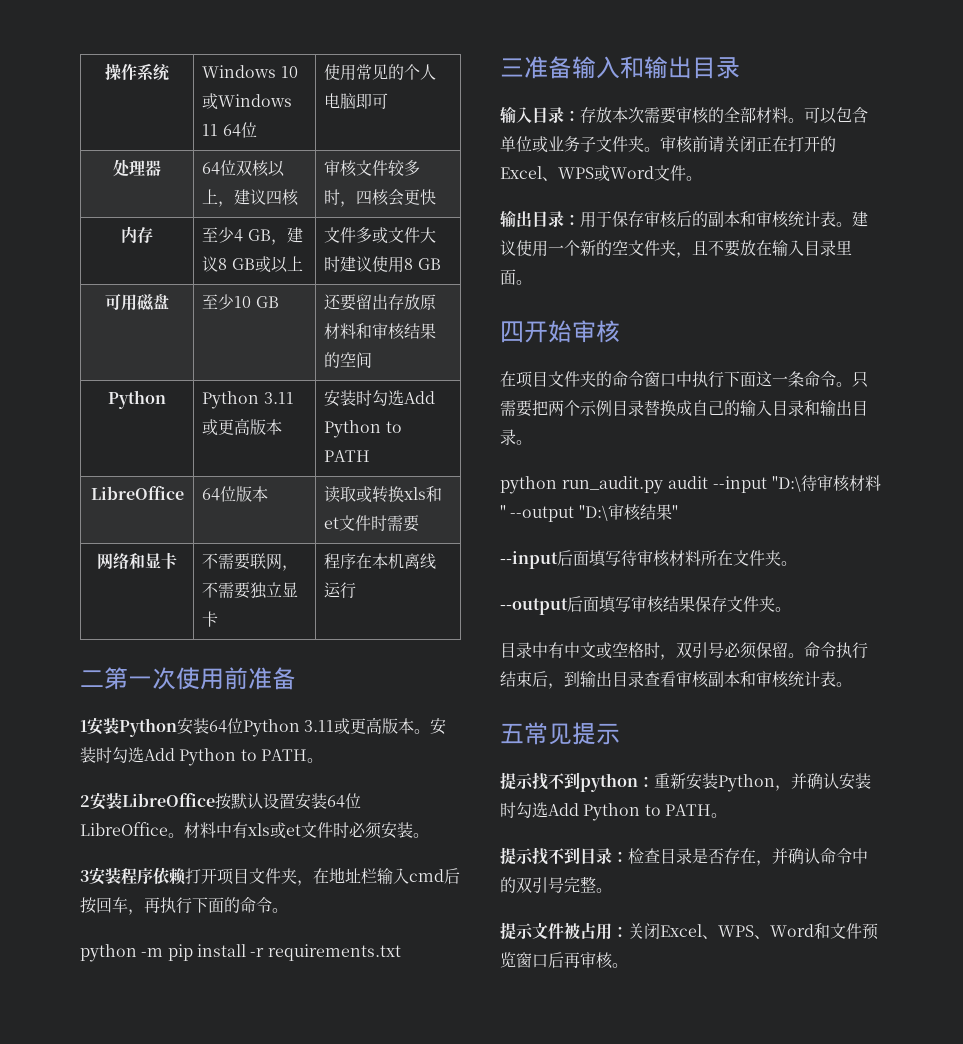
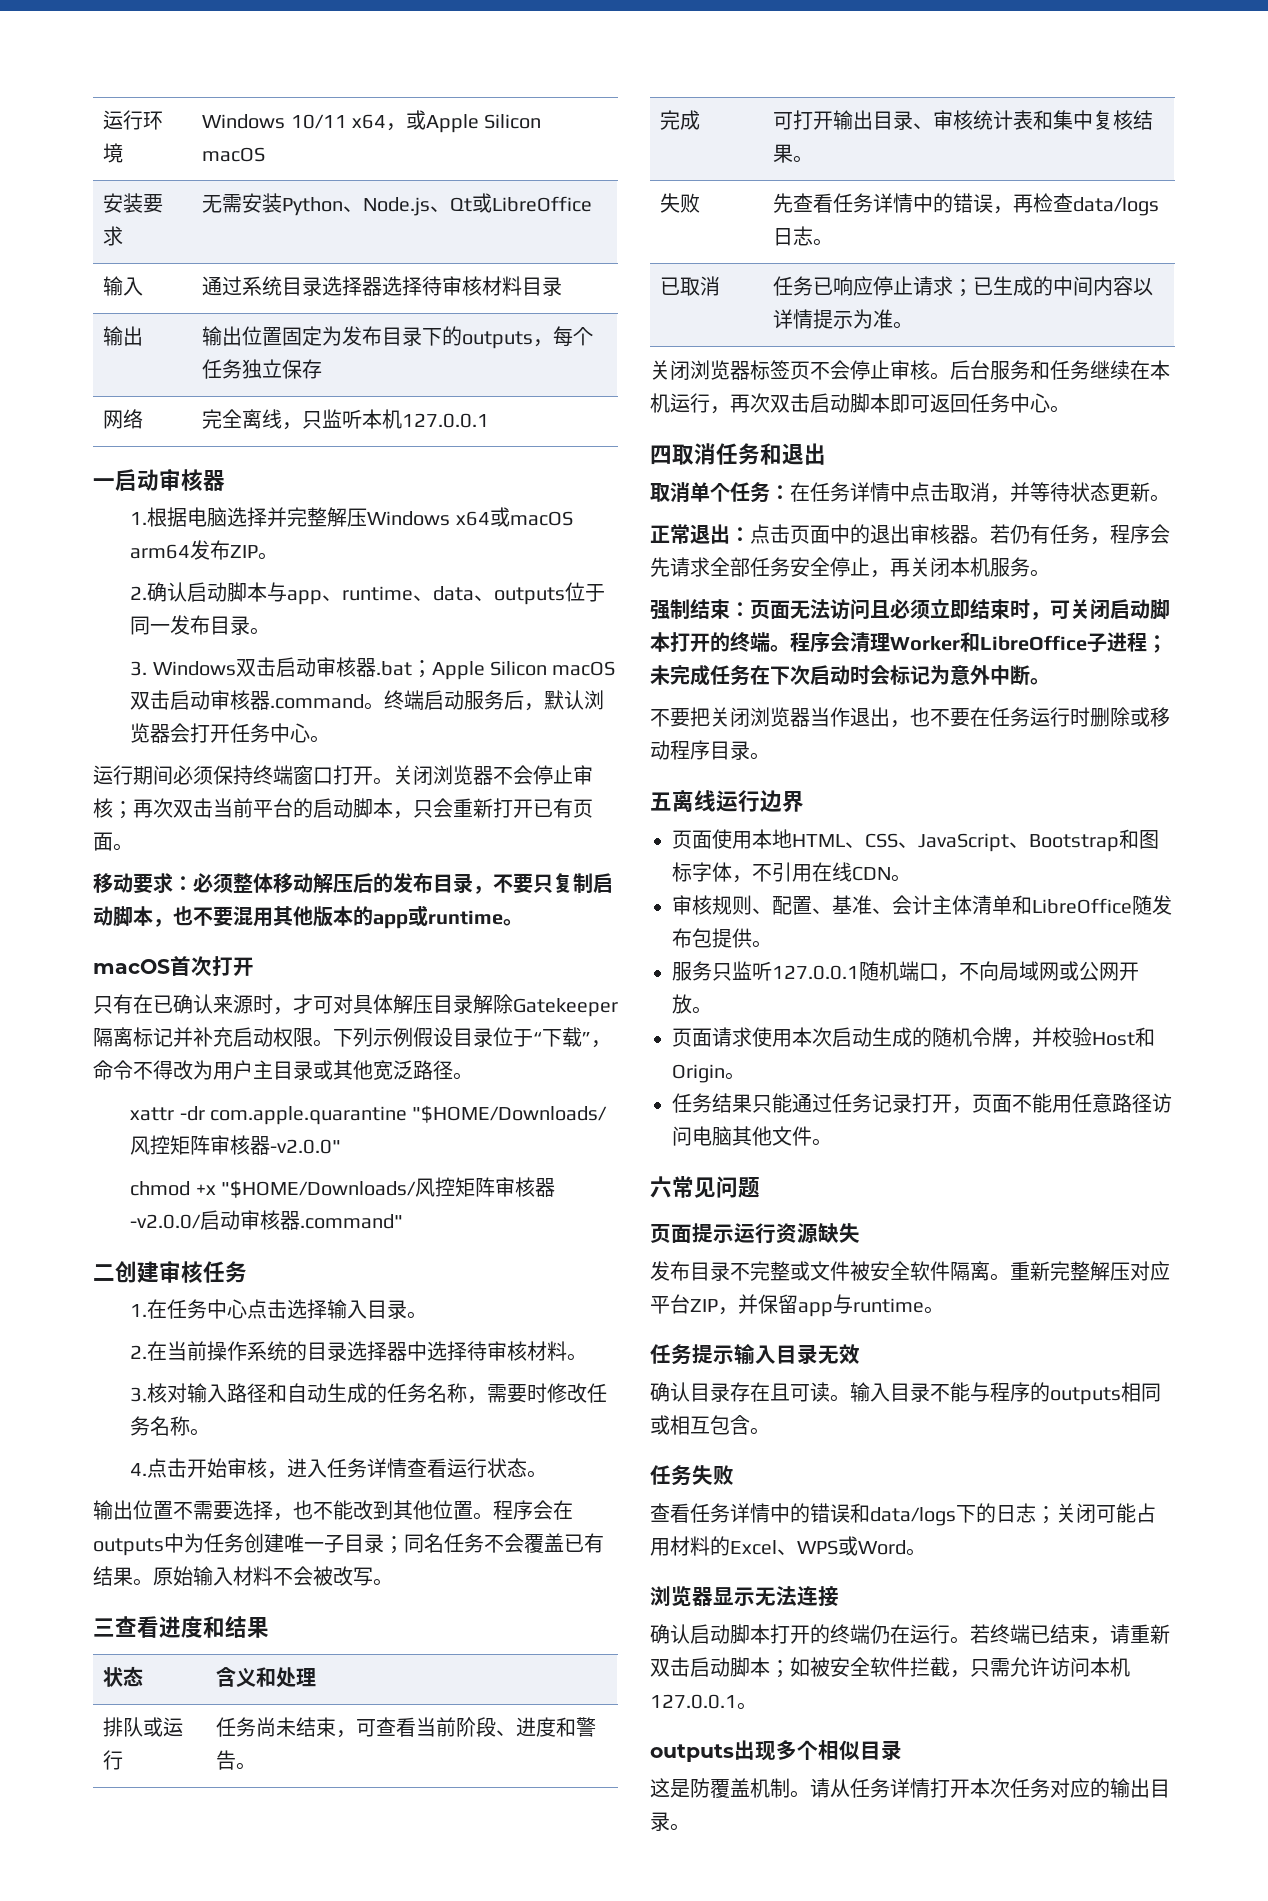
- 操作系统 | Windows 10或Windows 11 64位 | 使用常见的个人电脑即可
- 处理器 | 64位双核以上，建议四核 | 审核文件较多时，四核会更快
- 内存 | 至少4 GB，建议8 GB或以上 | 文件多或文件大时建议使用8 GB
- 可用磁盘 | 至少10 GB | 还要留出存放原材料和审核结果的空间
- Python | Python 3.11或更高版本 | 安装时勾选Add Python to PATH
- LibreOffice | 64位版本 | 读取或转换xls和et文件时需要
- 网络和显卡 | 不需要联网，不需要独立显卡 | 程序在本机离线运行
- 二第一次使用前准备
- 1安装Python安装64位Python 3.11或更高版本。安装时勾选Add Python to PATH。
- 2安装LibreOffice按默认设置安装64位LibreOffice。材料中有xls或et文件时必须安装。
- 3安装程序依赖打开项目文件夹，在地址栏输入cmd后按回车，再执行下面的命令。
- python -m pip install -r requirements.txt
- 三准备输入和输出目录
- 输入目录：存放本次需要审核的全部材料。可以包含单位或业务子文件夹。审核前请关闭正在打开的Excel、WPS或Word文件。
- 输出目录：用于保存审核后的副本和审核统计表。建议使用一个新的空文件夹，且不要放在输入目录里面。
- 四开始审核
- 在项目文件夹的命令窗口中执行下面这一条命令。只需要把两个示例目录替换成自己的输入目录和输出目录。
- python run_audit.py audit --input "D:\待审核材料" --output "D:\审核结果"
- --input后面填写待审核材料所在文件夹。
- --output后面填写审核结果保存文件夹。
- 目录中有中文或空格时，双引号必须保留。命令执行结束后，到输出目录查看审核副本和审核统计表。
- 五常见提示
- 提示找不到python：重新安装Python，并确认安装时勾选Add Python to PATH。
- 提示找不到目录：检查目录是否存在，并确认命令中的双引号完整。
- 提示文件被占用：关闭Excel、WPS、Word和文件预览窗口后再审核。
+ 运行环境 | Windows 10/11 x64，或Apple Silicon macOS
+ 安装要求 | 无需安装Python、Node.js、Qt或LibreOffice
+ 输入 | 通过系统目录选择器选择待审核材料目录
+ 输出 | 输出位置固定为发布目录下的outputs，每个任务独立保存
+ 网络 | 完全离线，只监听本机127.0.0.1
+ 一启动审核器
+ 1.根据电脑选择并完整解压Windows x64或macOS arm64发布ZIP。
+ 2.确认启动脚本与app、runtime、data、outputs位于同一发布目录。
+ 3. Windows双击启动审核器.bat；Apple Silicon macOS双击启动审核器.command。终端启动服务后，默认浏览器会打开任务中心。
+ 运行期间必须保持终端窗口打开。关闭浏览器不会停止审核；再次双击当前平台的启动脚本，只会重新打开已有页面。
+ 移动要求：必须整体移动解压后的发布目录，不要只复制启动脚本，也不要混用其他版本的app或runtime。
+ macOS首次打开
+ 只有在已确认来源时，才可对具体解压目录解除Gatekeeper隔离标记并补充启动权限。下列示例假设目录位于“下载”，命令不得改为用户主目录或其他宽泛路径。
+ xattr -dr com.apple.quarantine "$HOME/Downloads/风控矩阵审核器-v2.0.0"
+ chmod +x "$HOME/Downloads/风控矩阵审核器-v2.0.0/启动审核器.command"
+ 二创建审核任务
+ 1.在任务中心点击选择输入目录。
+ 2.在当前操作系统的目录选择器中选择待审核材料。
+ 3.核对输入路径和自动生成的任务名称，需要时修改任务名称。
+ 4.点击开始审核，进入任务详情查看运行状态。
+ 输出位置不需要选择，也不能改到其他位置。程序会在outputs中为任务创建唯一子目录；同名任务不会覆盖已有结果。原始输入材料不会被改写。
+ 三查看进度和结果
+ 状态 | 含义和处理
+ 排队或运行 | 任务尚未结束，可查看当前阶段、进度和警告。
+ 完成 | 可打开输出目录、审核统计表和集中复核结果。
+ 失败 | 先查看任务详情中的错误，再检查data/logs日志。
+ 已取消 | 任务已响应停止请求；已生成的中间内容以详情提示为准。
+ 关闭浏览器标签页不会停止审核。后台服务和任务继续在本机运行，再次双击启动脚本即可返回任务中心。
+ 四取消任务和退出
+ 取消单个任务：在任务详情中点击取消，并等待状态更新。
+ 正常退出：点击页面中的退出审核器。若仍有任务，程序会先请求全部任务安全停止，再关闭本机服务。
+ 强制结束：页面无法访问且必须立即结束时，可关闭启动脚本打开的终端。程序会清理Worker和LibreOffice子进程；未完成任务在下次启动时会标记为意外中断。
+ 不要把关闭浏览器当作退出，也不要在任务运行时删除或移动程序目录。
+ 五离线运行边界
+ 页面使用本地HTML、CSS、JavaScript、Bootstrap和图标字体，不引用在线CDN。
+ 审核规则、配置、基准、会计主体清单和LibreOffice随发布包提供。
+ 服务只监听127.0.0.1随机端口，不向局域网或公网开放。
+ 页面请求使用本次启动生成的随机令牌，并校验Host和Origin。
+ 任务结果只能通过任务记录打开，页面不能用任意路径访问电脑其他文件。
+ 六常见问题
+ 页面提示运行资源缺失
+ 发布目录不完整或文件被安全软件隔离。重新完整解压对应平台ZIP，并保留app与runtime。
+ 任务提示输入目录无效
+ 确认目录存在且可读。输入目录不能与程序的outputs相同或相互包含。
+ 任务失败
+ 查看任务详情中的错误和data/logs下的日志；关闭可能占用材料的Excel、WPS或Word。
+ 浏览器显示无法连接
+ 确认启动脚本打开的终端仍在运行。若终端已结束，请重新双击启动脚本；如被安全软件拦截，只需允许访问本机127.0.0.1。
+ outputs出现多个相似目录
+ 这是防覆盖机制。请从任务详情打开本次任务对应的输出目录。

